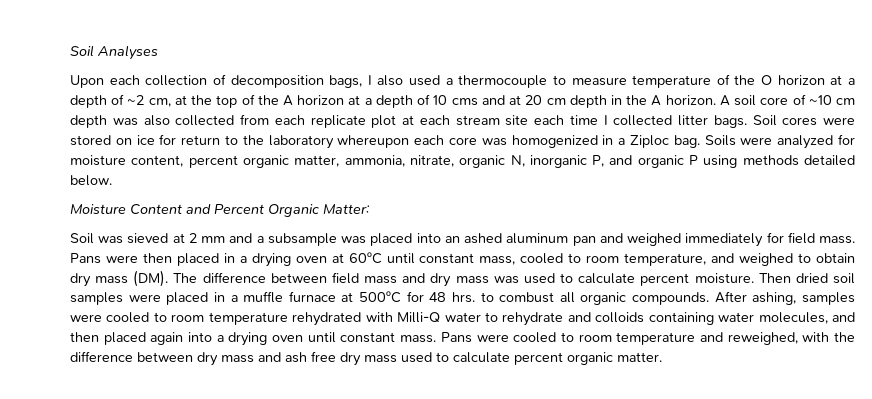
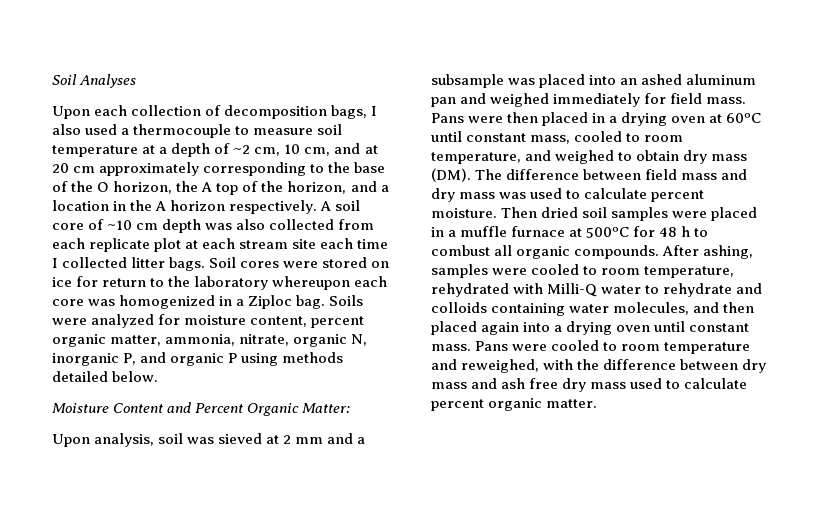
- Upon each collection of decomposition bags, I also used a thermocouple to measure temperature of the O horizon at a depth of ~2 cm, at the top of the A horizon at a depth of 10 cms and at 20 cm depth in the A horizon.
+ Upon each collection of decomposition bags, I also used a thermocouple to measure soil temperature at a depth of ~2 cm, 10 cm, and at 20 cm approximately corresponding to the base of the O horizon, the A top of the horizon, and a location in the A horizon respectively.
- Soil was sieved at 2 mm and a subsample was placed into an ashed aluminum pan and weighed immediately for field mass.
+ Upon analysis, soil was sieved at 2 mm and a subsample was placed into an ashed aluminum pan and weighed immediately for field mass.
- Then dried soil samples were placed in a muffle furnace at 500ºC for 48 hrs. to combust all organic compounds.
+ Then dried soil samples were placed in a muffle furnace at 500ºC for 48 h to combust all organic compounds.
- After ashing, samples were cooled to room temperature rehydrated with Milli-Q water to rehydrate and colloids containing water molecules, and then placed again into a drying oven until constant mass.
+ After ashing, samples were cooled to room temperature, rehydrated with Milli-Q water to rehydrate and colloids containing water molecules, and then placed again into a drying oven until constant mass.

